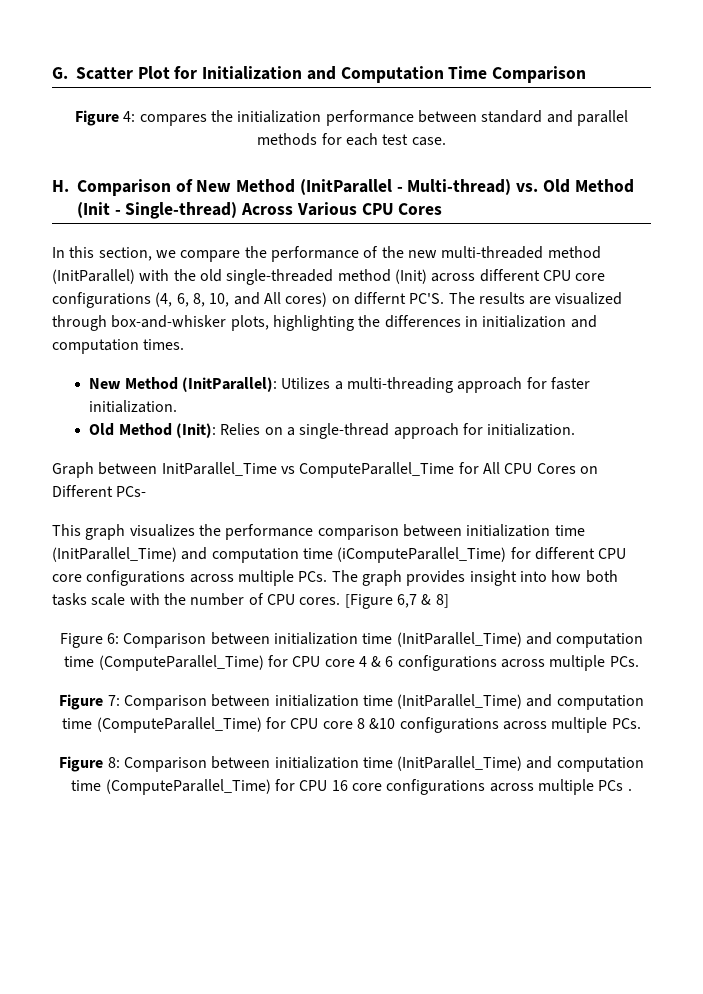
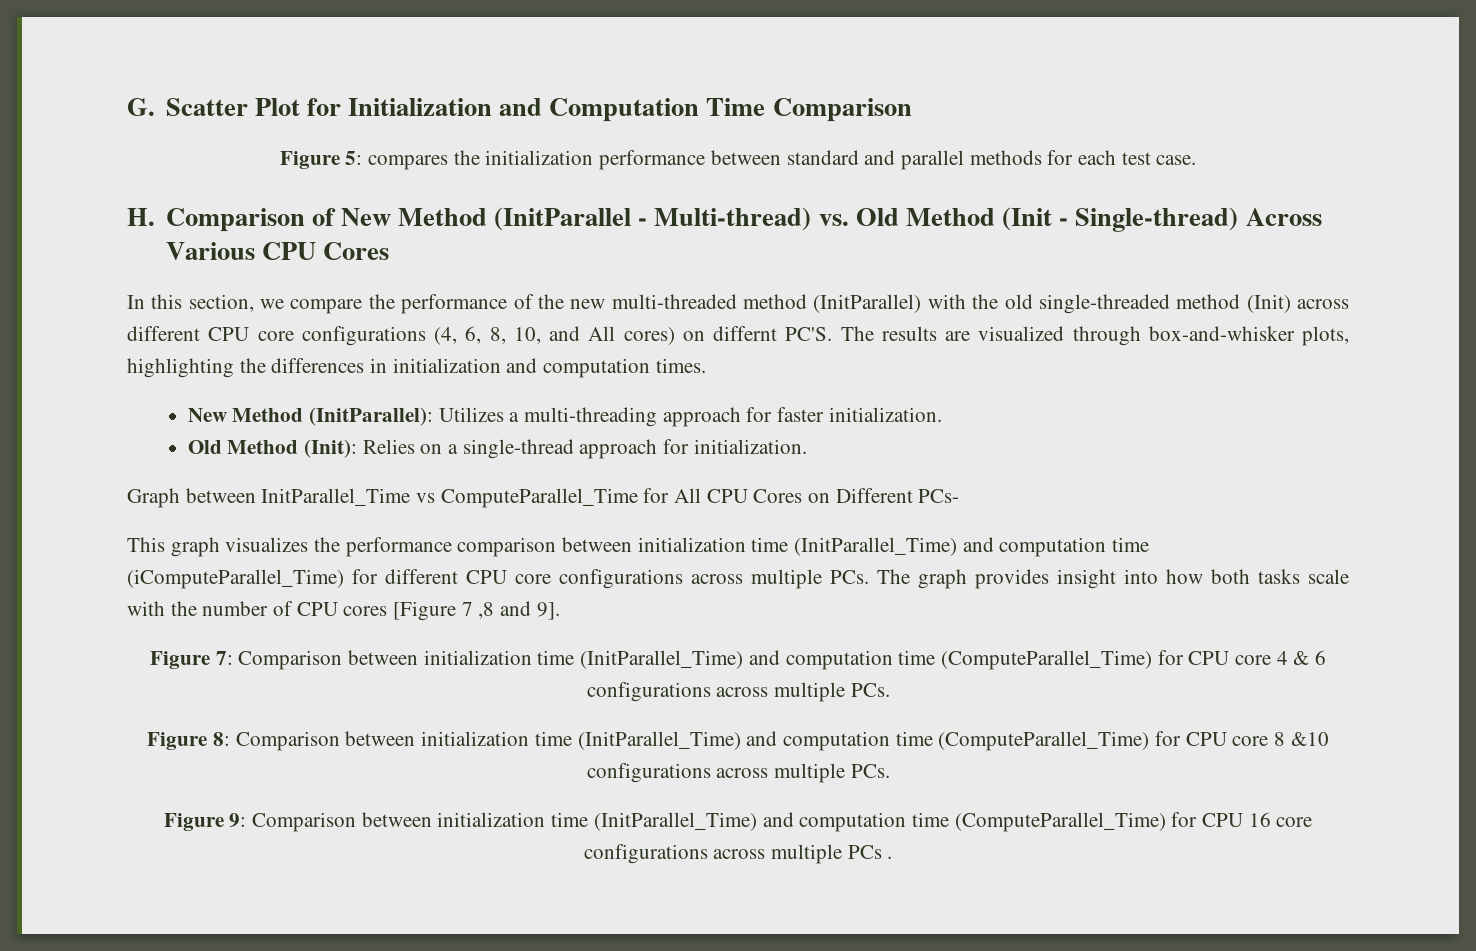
- Figure 4: compares the initialization performance between standard and parallel methods for each test case.
+ Figure 5: compares the initialization performance between standard and parallel methods for each test case.
- This graph visualizes the performance comparison between initialization time (InitParallel_Time) and computation time (iComputeParallel_Time) for different CPU core configurations across multiple PCs. The graph provides insight into how both tasks scale with the number of CPU cores. [Figure 6,7 & 8]
- Figure 6: Comparison between initialization time (InitParallel_Time) and computation time (ComputeParallel_Time) for CPU core 4 & 6 configurations across multiple PCs.
+ This graph visualizes the performance comparison between initialization time (InitParallel_Time) and computation time (iComputeParallel_Time) for different CPU core configurations across multiple PCs. The graph provides insight into how both tasks scale with the number of CPU cores [Figure 7 ,8 and 9].
+ Figure 7: Comparison between initialization time (InitParallel_Time) and computation time (ComputeParallel_Time) for CPU core 4 & 6 configurations across multiple PCs.
- Figure 7: Comparison between initialization time (InitParallel_Time) and computation time (ComputeParallel_Time) for CPU core 8 &10 configurations across multiple PCs.
+ Figure 8: Comparison between initialization time (InitParallel_Time) and computation time (ComputeParallel_Time) for CPU core 8 &10 configurations across multiple PCs.
- Figure 8: Comparison between initialization time (InitParallel_Time) and computation time (ComputeParallel_Time) for CPU 16 core configurations across multiple PCs .
+ Figure 9: Comparison between initialization time (InitParallel_Time) and computation time (ComputeParallel_Time) for CPU 16 core configurations across multiple PCs .

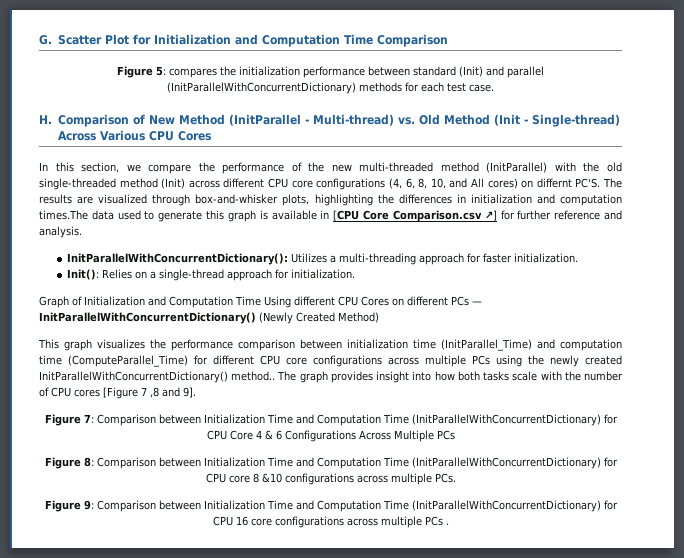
- Figure 5: compares the initialization performance between standard and parallel methods for each test case.
+ Figure 5: compares the initialization performance between standard (Init) and parallel (InitParallelWithConcurrentDictionary) methods for each test case.
- The results are visualized through box-and-whisker plots, highlighting the differences in initialization and computation times.
- New Method (InitParallel): Utilizes a multi-threading approach for faster initialization.
+ The results are visualized through box-and-whisker plots, highlighting the differences in initialization and computation times.The data used to generate this graph is available in [CPU Core Comparison.csv ↗] for further reference and analysis.
+ InitParallelWithConcurrentDictionary(): Utilizes a multi-threading approach for faster initialization.
- Old Method (Init): Relies on a single-thread approach for initialization.
+ Init(): Relies on a single-thread approach for initialization.
- Graph between InitParallel_Time vs ComputeParallel_Time for All CPU Cores on Different PCs-
+ Graph of Initialization and Computation Time Using different CPU Cores on different PCs — InitParallelWithConcurrentDictionary() (Newly Created Method)
- This graph visualizes the performance comparison between initialization time (InitParallel_Time) and computation time (iComputeParallel_Time) for different CPU core configurations across multiple PCs. The graph provides insight into how both tasks scale with the number of CPU cores [Figure 7 ,8 and 9].
+ This graph visualizes the performance comparison between initialization time (InitParallel_Time) and computation time (ComputeParallel_Time) for different CPU core configurations across multiple PCs using the newly created InitParallelWithConcurrentDictionary() method.. The graph provides insight into how both tasks scale with the number of CPU cores [Figure 7 ,8 and 9].
- Figure 7: Comparison between initialization time (InitParallel_Time) and computation time (ComputeParallel_Time) for CPU core 4 & 6 configurations across multiple PCs.
+ Figure 7: Comparison between Initialization Time and Computation Time (InitParallelWithConcurrentDictionary) for CPU Core 4 & 6 Configurations Across Multiple PCs
- Figure 8: Comparison between initialization time (InitParallel_Time) and computation time (ComputeParallel_Time) for CPU core 8 &10 configurations across multiple PCs.
+ Figure 8: Comparison between Initialization Time and Computation Time (InitParallelWithConcurrentDictionary) for CPU core 8 &10 configurations across multiple PCs.
- Figure 9: Comparison between initialization time (InitParallel_Time) and computation time (ComputeParallel_Time) for CPU 16 core configurations across multiple PCs .
+ Figure 9: Comparison between Initialization Time and Computation Time (InitParallelWithConcurrentDictionary) for CPU 16 core configurations across multiple PCs .

